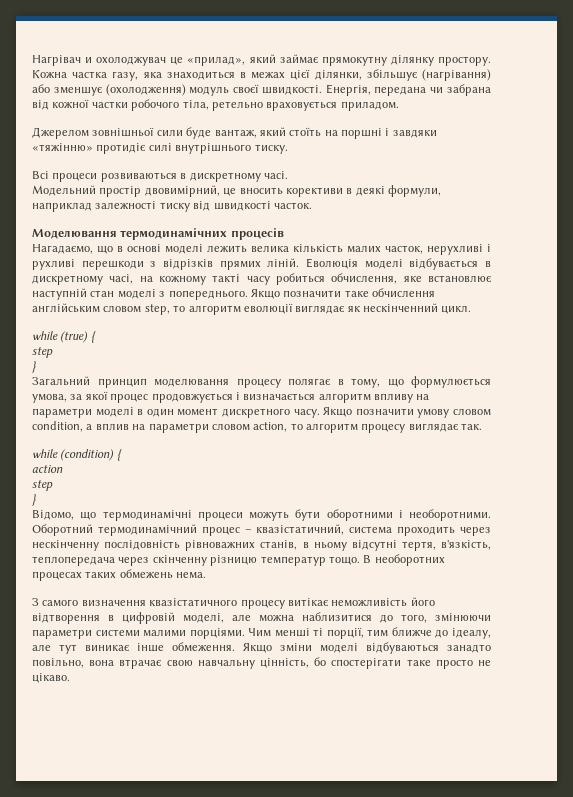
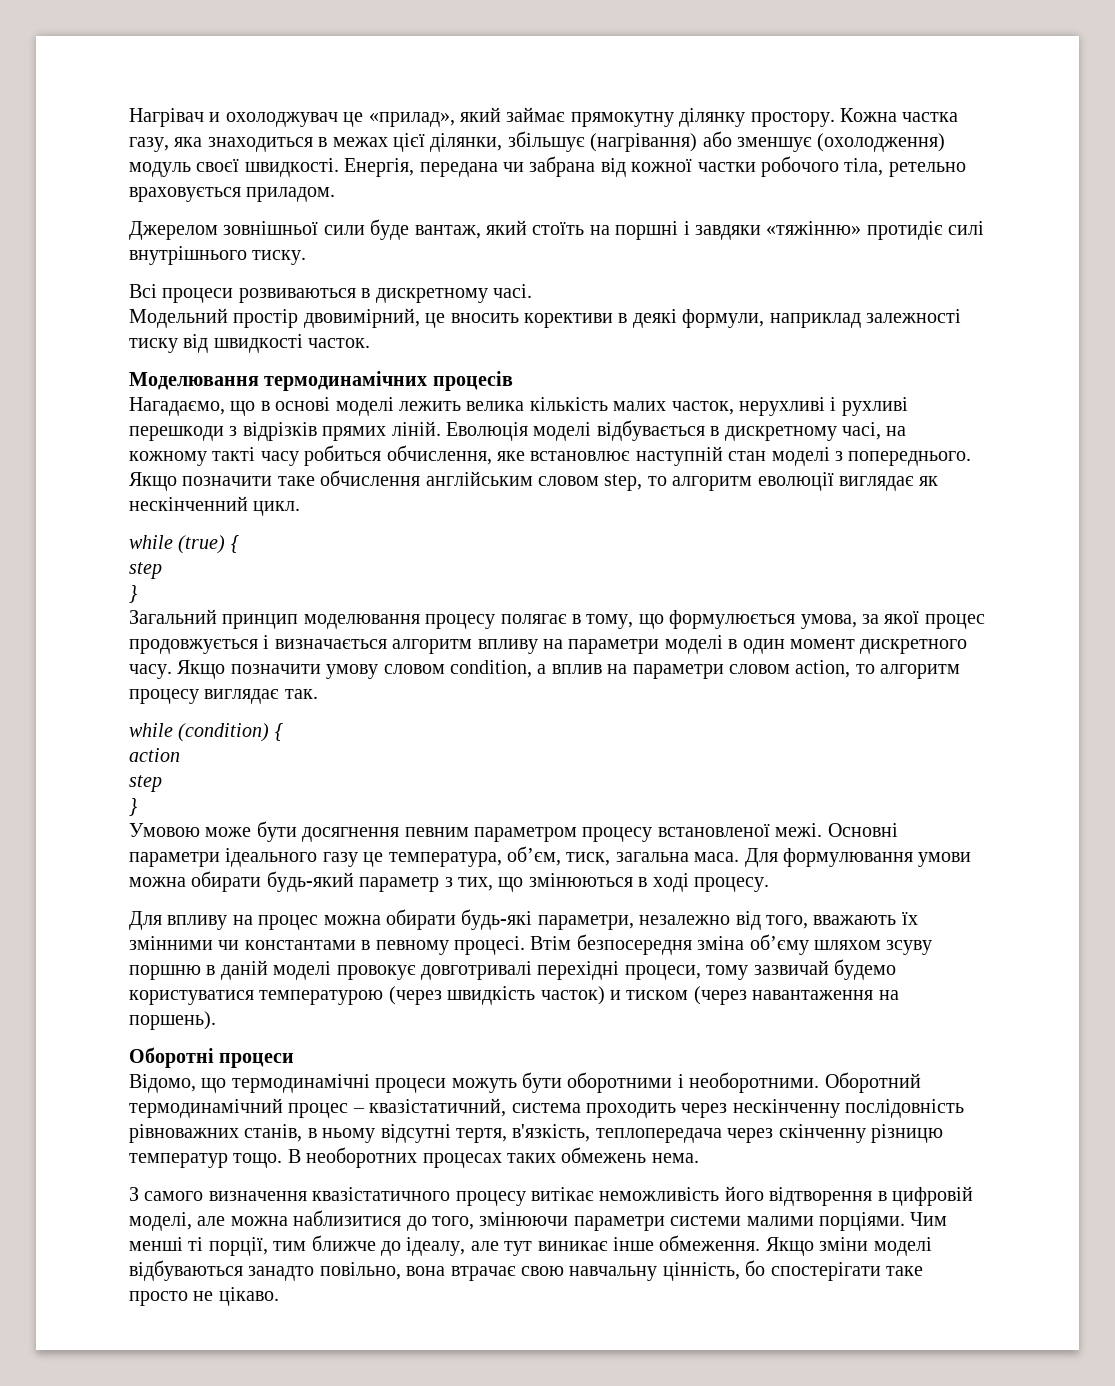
+ Умовою може бути досягнення певним параметром процесу встановленої межі. Основні параметри ідеального газу це температура, об’єм, тиск, загальна маса. Для формулювання умови можна обирати будь-який параметр з тих, що змінюються в ході процесу.
+ Для впливу на процес можна обирати будь-які параметри, незалежно від того, вважають їх змінними чи константами в певному процесі. Втім безпосередня зміна об’єму шляхом зсуву поршню в даній моделі провокує довготривалі перехідні процеси, тому зазвичай будемо користуватися температурою (через швидкість часток) и тиском (через навантаження на поршень).
+ Оборотні процеси

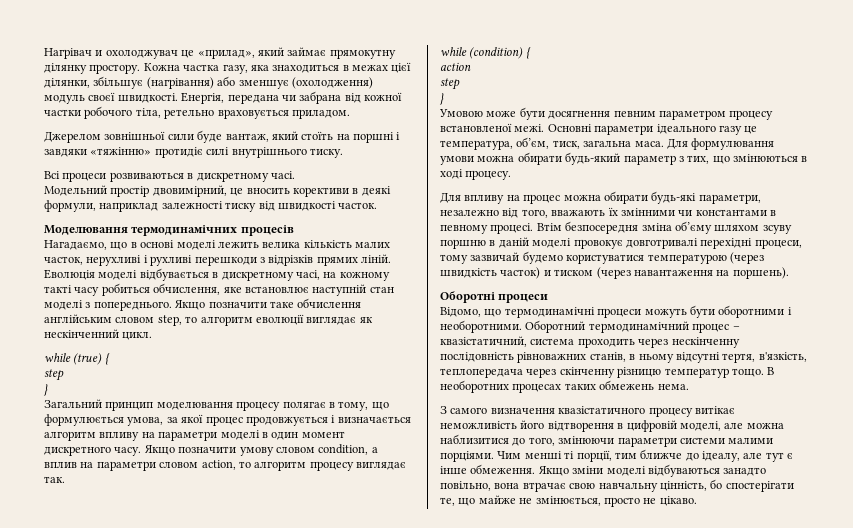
- Чим менші ті порції, тим ближче до ідеалу, але тут виникає інше обмеження.
+ Чим менші ті порції, тим ближче до ідеалу, але тут є інше обмеження.
- Якщо зміни моделі відбуваються занадто повільно, вона втрачає свою навчальну цінність, бо спостерігати таке просто не цікаво.
+ Якщо зміни моделі відбуваються занадто повільно, вона втрачає свою навчальну цінність, бо спостерігати те, що майже не змінюється, просто не цікаво.

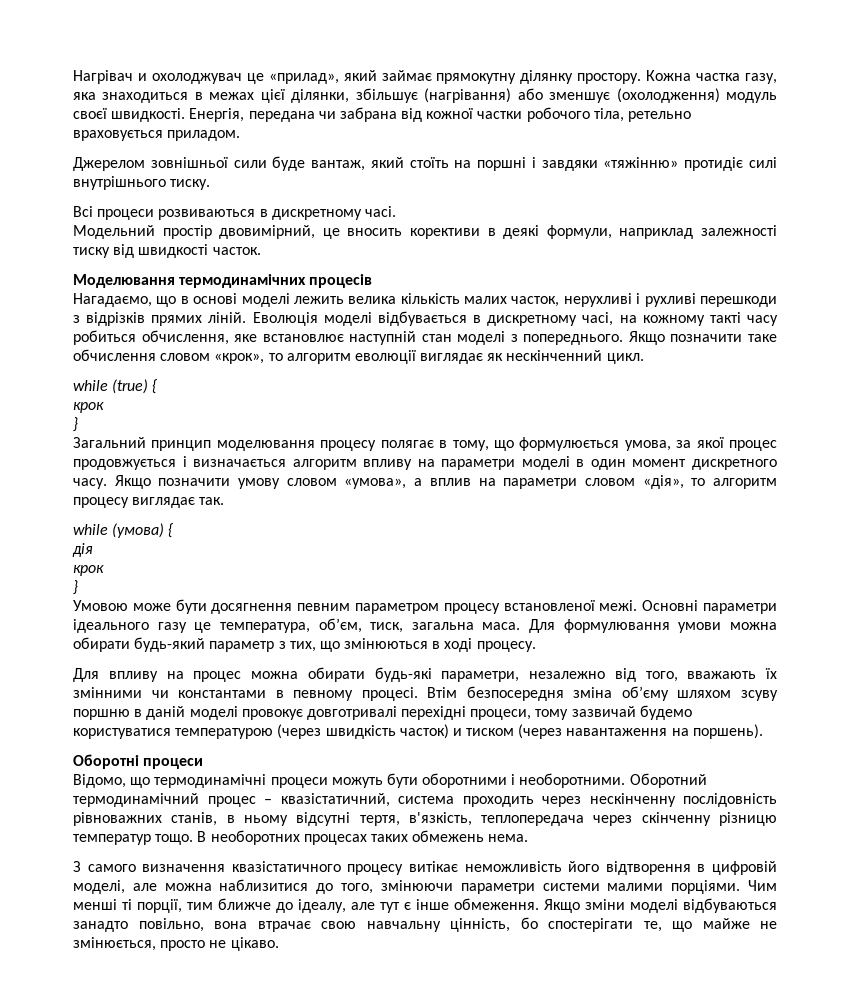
- Якщо позначити таке обчислення англійським словом step, то алгоритм еволюції виглядає як нескінченний цикл.
+ Якщо позначити таке обчислення словом «крок», то алгоритм еволюції виглядає як нескінченний цикл.
  while (true) {
- step
+ крок
- Якщо позначити умову словом condition, а вплив на параметри словом action, то алгоритм процесу виглядає так.
+ Якщо позначити умову словом «умова», а вплив на параметри словом «дія», то алгоритм процесу виглядає так.
- while (condition) {
- action
- step
+ while (умова) {
+ дія
+ крок

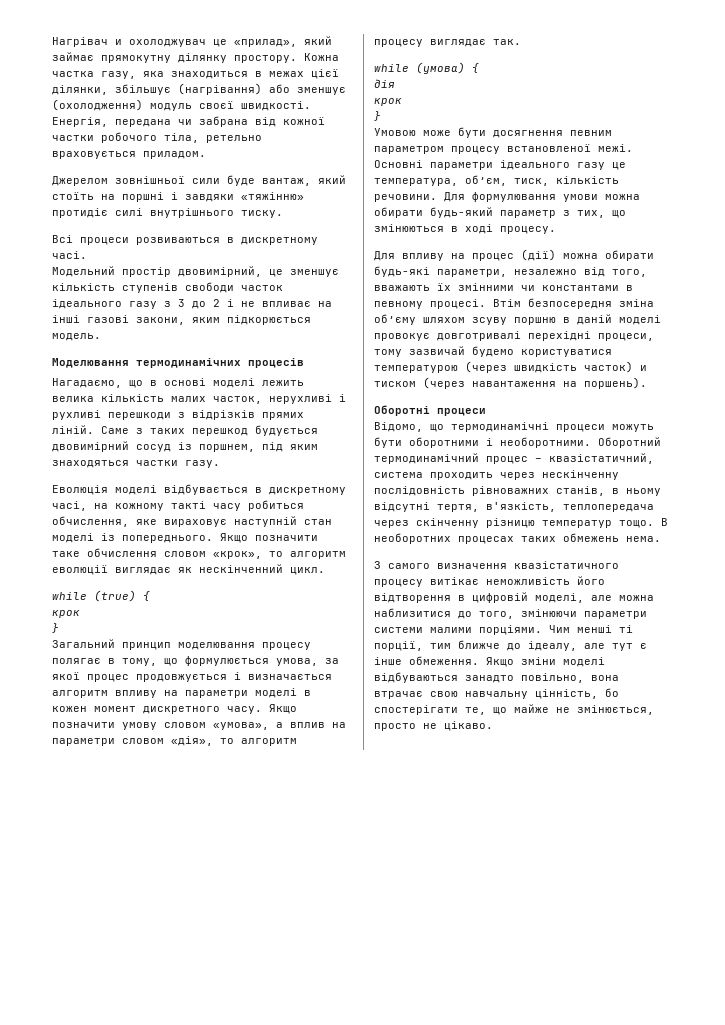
- Модельний простір двовимірний, це вносить корективи в деякі формули, наприклад залежності тиску від швидкості часток.
+ Модельний простір двовимірний, це зменшує кількість ступенів свободи часток ідеального газу з 3 до 2 і не впливає на інші газові закони, яким підкорюється модель.
- Нагадаємо, що в основі моделі лежить велика кількість малих часток, нерухливі і рухливі перешкоди з відрізків прямих ліній. Еволюція моделі відбувається в дискретному часі, на кожному такті часу робиться обчислення, яке встановлює наступній стан моделі з попереднього.
+ Нагадаємо, що в основі моделі лежить велика кількість малих часток, нерухливі і рухливі перешкоди з відрізків прямих ліній. Саме з таких перешкод будується двовимірний сосуд із поршнем, під яким знаходяться частки газу.
+ Еволюція моделі відбувається в дискретному часі, на кожному такті часу робиться обчислення, яке вираховує наступній стан моделі із попереднього.
- Загальний принцип моделювання процесу полягає в тому, що формулюється умова, за якої процес продовжується і визначається алгоритм впливу на параметри моделі в один момент дискретного часу.
+ Загальний принцип моделювання процесу полягає в тому, що формулюється умова, за якої процес продовжується і визначається алгоритм впливу на параметри моделі в кожен момент дискретного часу.
- Основні параметри ідеального газу це температура, об’єм, тиск, загальна маса.
+ Основні параметри ідеального газу це температура, об’єм, тиск, кількість речовини.
- Для впливу на процес можна обирати будь-які параметри, незалежно від того, вважають їх змінними чи константами в певному процесі.
+ Для впливу на процес (дії) можна обирати будь-які параметри, незалежно від того, вважають їх змінними чи константами в певному процесі.

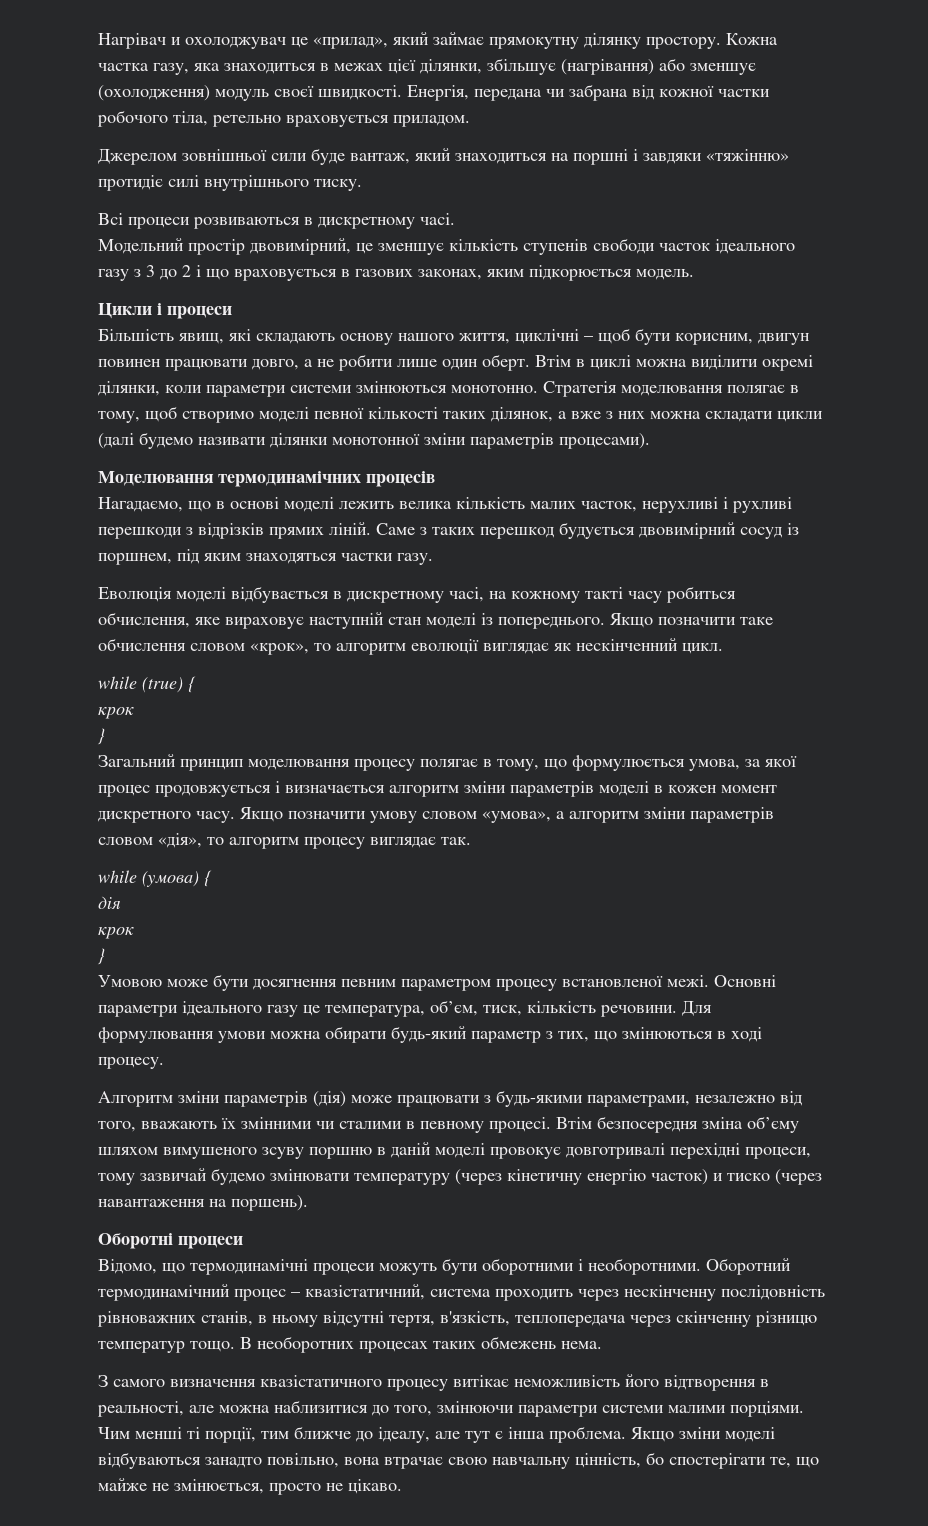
- Джерелом зовнішньої сили буде вантаж, який стоїть на поршні і завдяки «тяжінню» протидіє силі внутрішнього тиску.
+ Джерелом зовнішньої сили буде вантаж, який знаходиться на поршні і завдяки «тяжінню» протидіє силі внутрішнього тиску.
- Модельний простір двовимірний, це зменшує кількість ступенів свободи часток ідеального газу з 3 до 2 і не впливає на інші газові закони, яким підкорюється модель.
+ Модельний простір двовимірний, це зменшує кількість ступенів свободи часток ідеального газу з 3 до 2 і що враховується в газових законах, яким підкорюється модель.
+ Цикли і процеси
+ Більшість явищ, які складають основу нашого життя, циклічні – щоб бути корисним, двигун повинен працювати довго, а не робити лише один оберт. Втім в циклі можна виділити окремі ділянки, коли параметри системи змінюються монотонно. Стратегія моделювання полягає в тому, щоб створимо моделі певної кількості таких ділянок, а вже з них можна складати цикли (далі будемо називати ділянки монотонної зміни параметрів процесами).
- Загальний принцип моделювання процесу полягає в тому, що формулюється умова, за якої процес продовжується і визначається алгоритм впливу на параметри моделі в кожен момент дискретного часу.
+ Загальний принцип моделювання процесу полягає в тому, що формулюється умова, за якої процес продовжується і визначається алгоритм зміни параметрів моделі в кожен момент дискретного часу.
- Якщо позначити умову словом «умова», а вплив на параметри словом «дія», то алгоритм процесу виглядає так.
+ Якщо позначити умову словом «умова», а алгоритм зміни параметрів словом «дія», то алгоритм процесу виглядає так.
- Для впливу на процес (дії) можна обирати будь-які параметри, незалежно від того, вважають їх змінними чи константами в певному процесі.
+ Алгоритм зміни параметрів (дія) може працювати з будь-якими параметрами, незалежно від того, вважають їх змінними чи сталими в певному процесі.
- Втім безпосередня зміна об’єму шляхом зсуву поршню в даній моделі провокує довготривалі перехідні процеси, тому зазвичай будемо користуватися температурою (через швидкість часток) и тиском (через навантаження на поршень).
+ Втім безпосередня зміна об’єму шляхом вимушеного зсуву поршню в даній моделі провокує довготривалі перехідні процеси, тому зазвичай будемо змінювати температуру (через кінетичну енергію часток) и тиско (через навантаження на поршень).
- З самого визначення квазістатичного процесу витікає неможливість його відтворення в цифровій моделі, але можна наблизитися до того, змінюючи параметри системи малими порціями.
+ З самого визначення квазістатичного процесу витікає неможливість його відтворення в реальності, але можна наблизитися до того, змінюючи параметри системи малими порціями.
- Чим менші ті порції, тим ближче до ідеалу, але тут є інше обмеження.
+ Чим менші ті порції, тим ближче до ідеалу, але тут є інша проблема.

